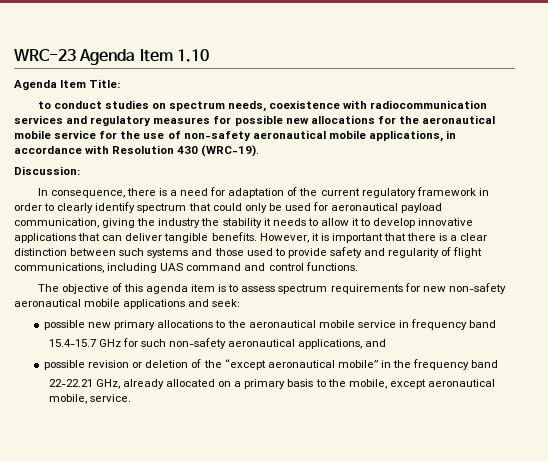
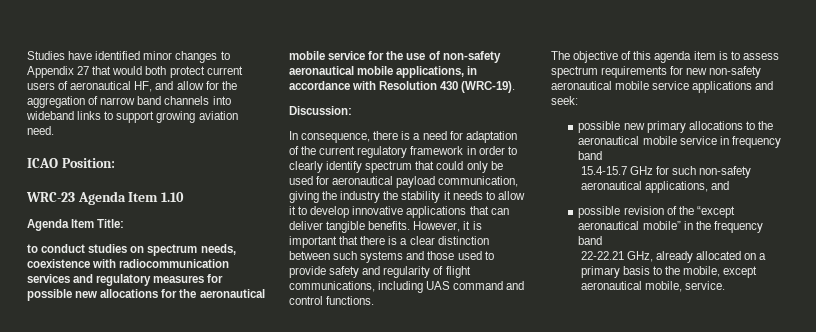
+ Studies have identified minor changes to Appendix 27 that would both protect current users of aeronautical HF, and allow for the aggregation of narrow band channels into wideband links to support growing aviation need.
+ ICAO Position:
- The objective of this agenda item is to assess spectrum requirements for new non-safety aeronautical mobile applications and seek:
+ The objective of this agenda item is to assess spectrum requirements for new non-safety aeronautical mobile service applications and seek:
- possible revision or deletion of the “except aeronautical mobile” in the frequency band
+ possible revision of the “except aeronautical mobile” in the frequency band

